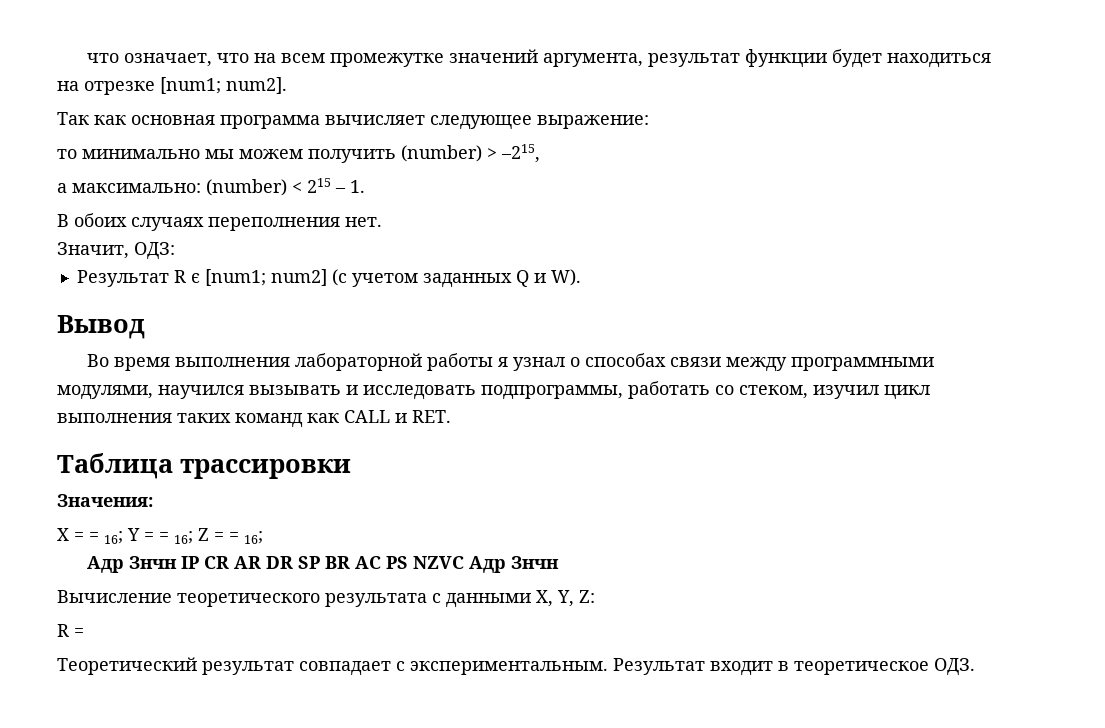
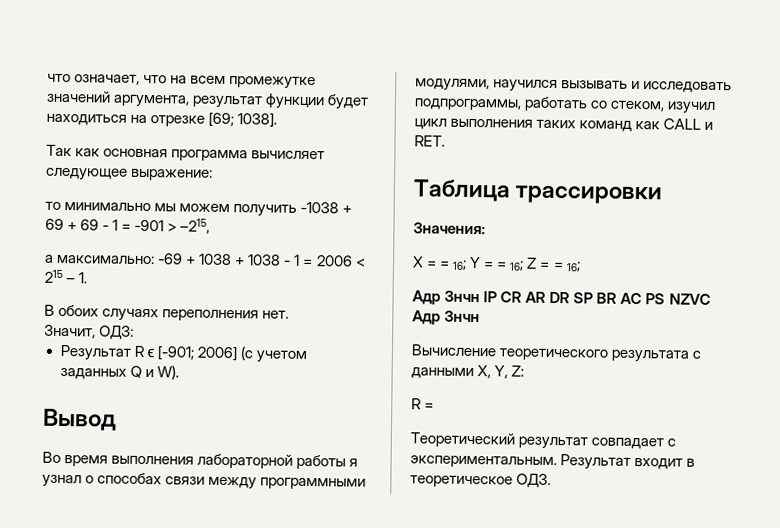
- что означает, что на всем промежутке значений аргумента, результат функции будет находиться на отрезке [num1; num2].
+ что означает, что на всем промежутке значений аргумента, результат функции будет находиться на отрезке [69; 1038].
- то минимально мы можем получить (number) > –215,
- а максимально: (number) < 215 – 1.
+ то минимально мы можем получить -1038 + 69 + 69 - 1 = -901 > –215,
+ а максимально: -69 + 1038 + 1038 - 1 = 2006 < 215 – 1.
- Результат R ϵ [num1; num2] (с учетом заданных Q и W).
+ Результат R ϵ [-901; 2006] (с учетом заданных Q и W).

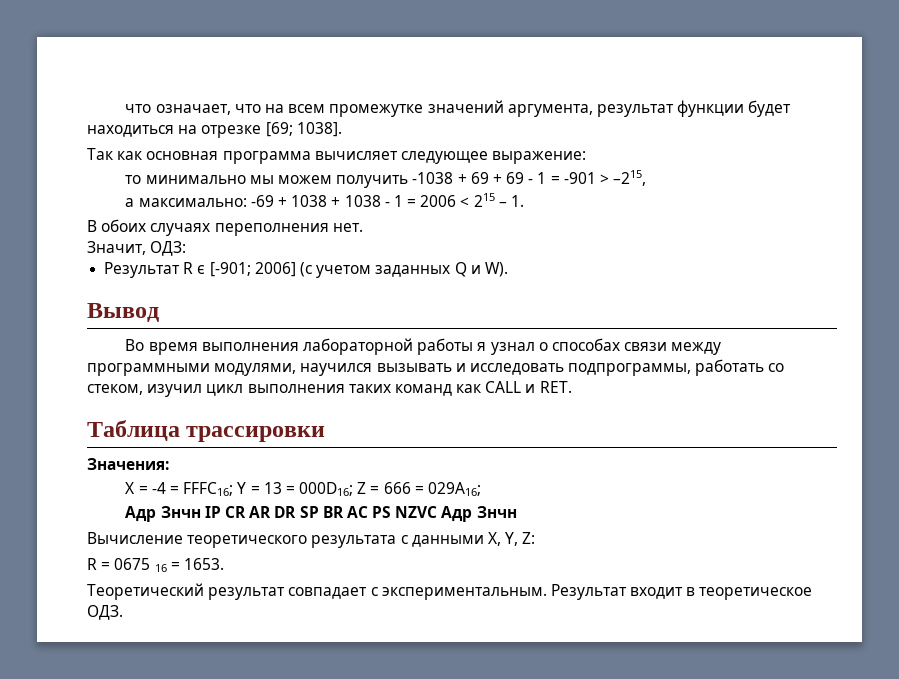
- X = = 16; Y = = 16; Z = = 16;
+ X = -4 = FFFC16; Y = 13 = 000D16; Z = 666 = 029A16;
- R =
+ R = 0675 16 = 1653.

